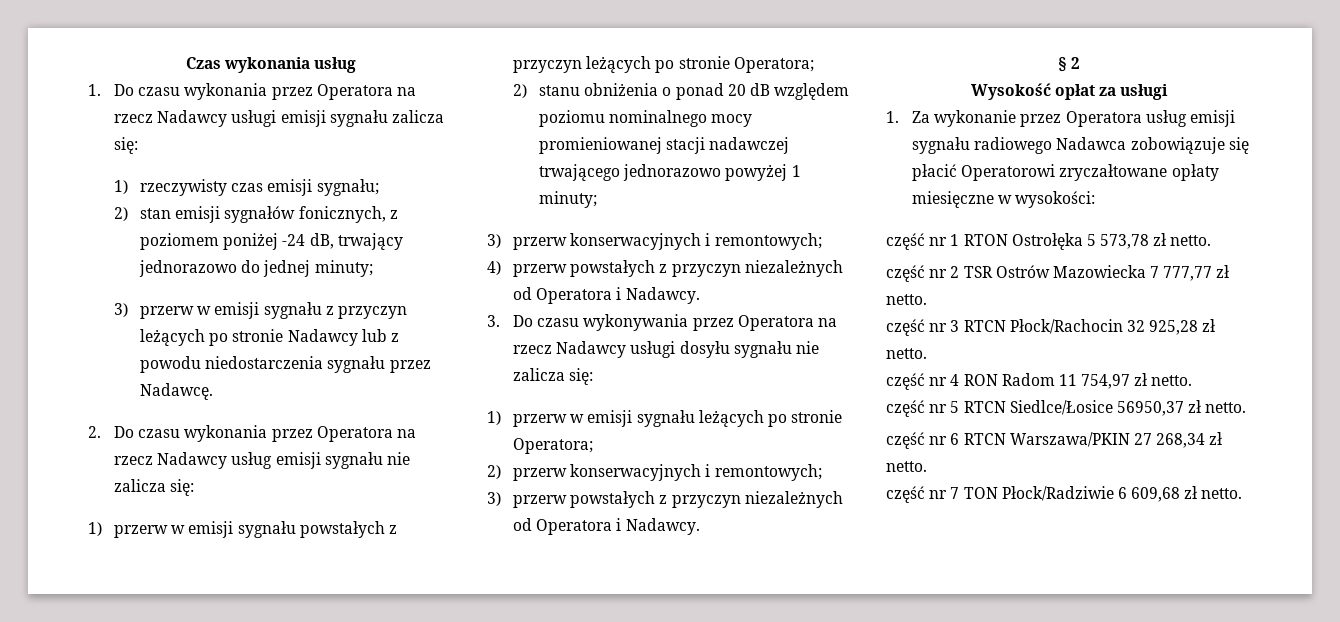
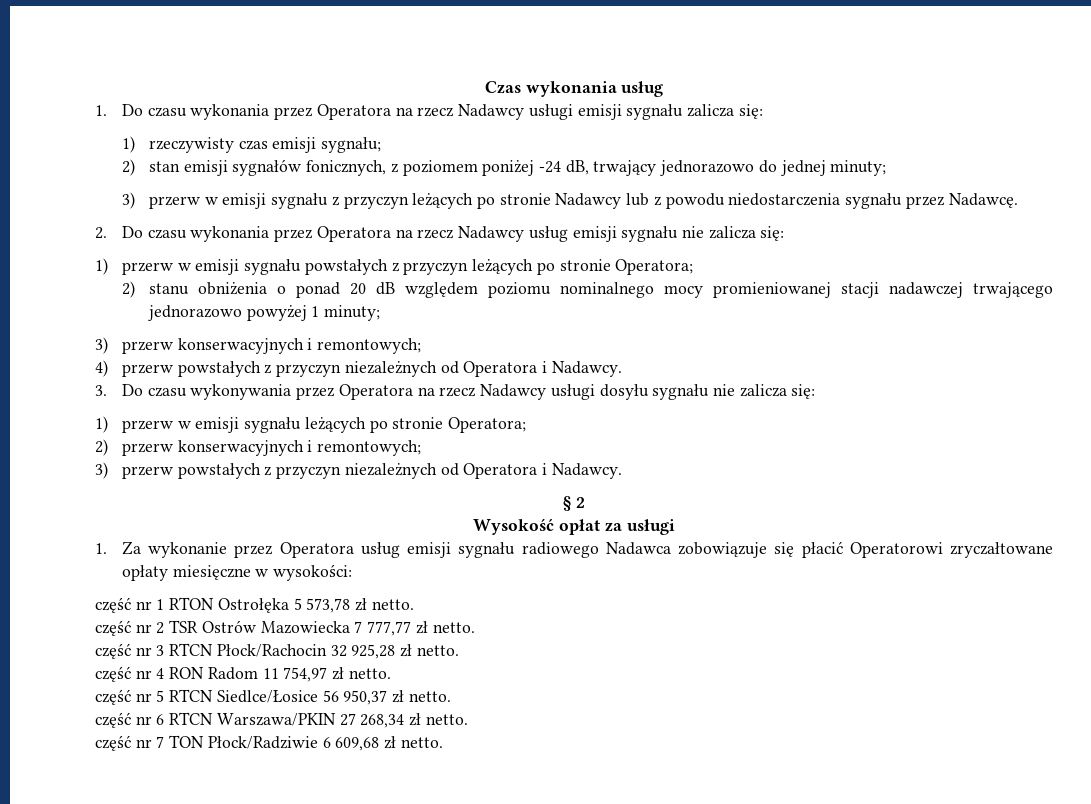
- część nr 5 RTCN Siedlce/Łosice 56950,37 zł netto.
+ część nr 5 RTCN Siedlce/Łosice 56 950,37 zł netto.

